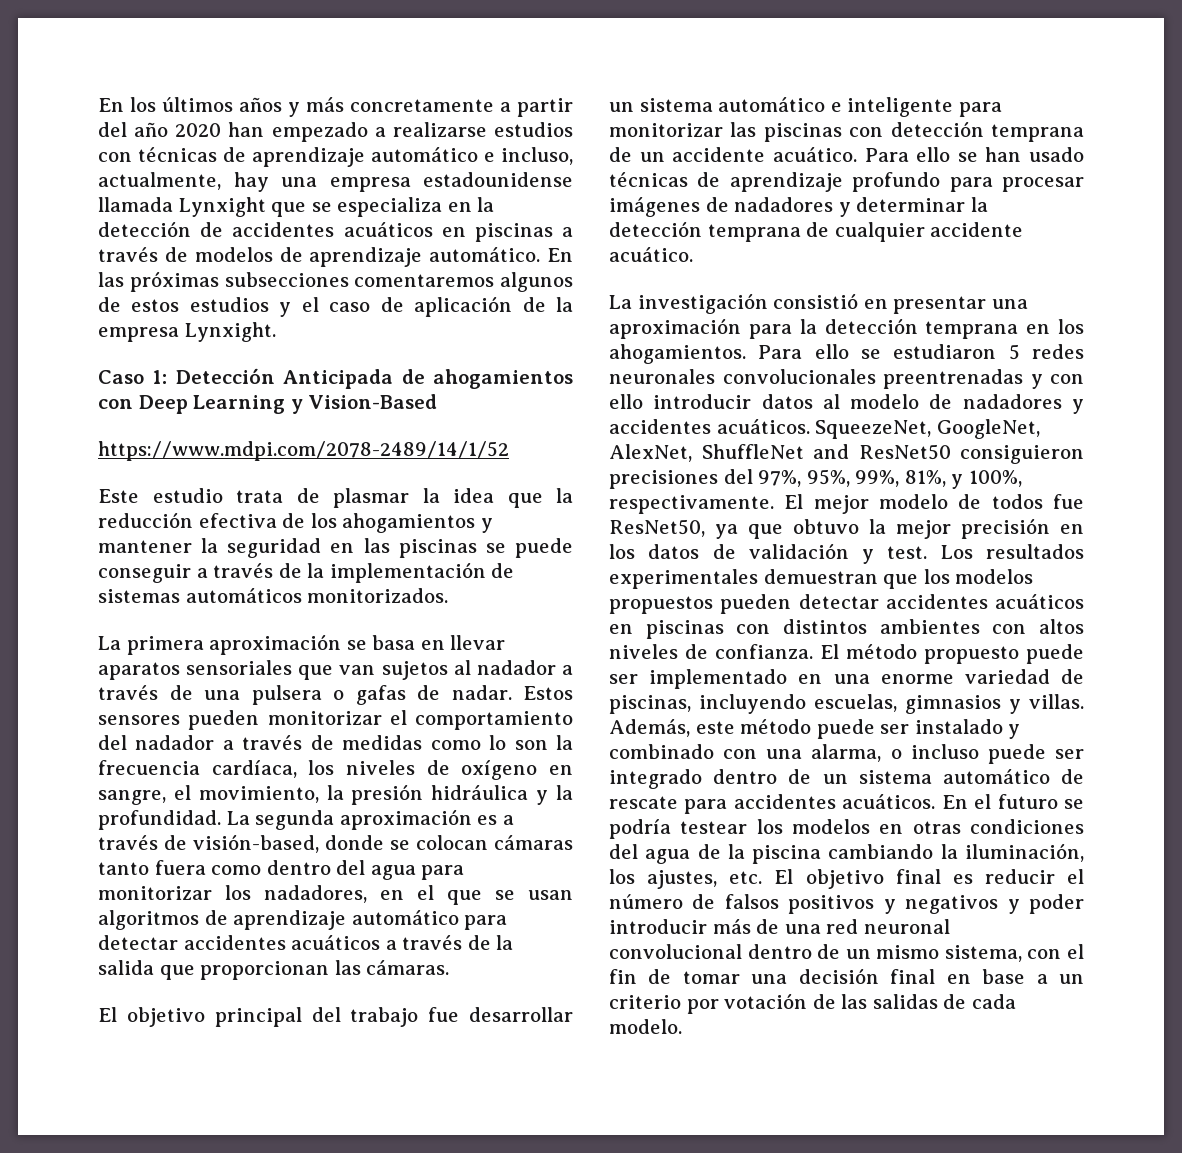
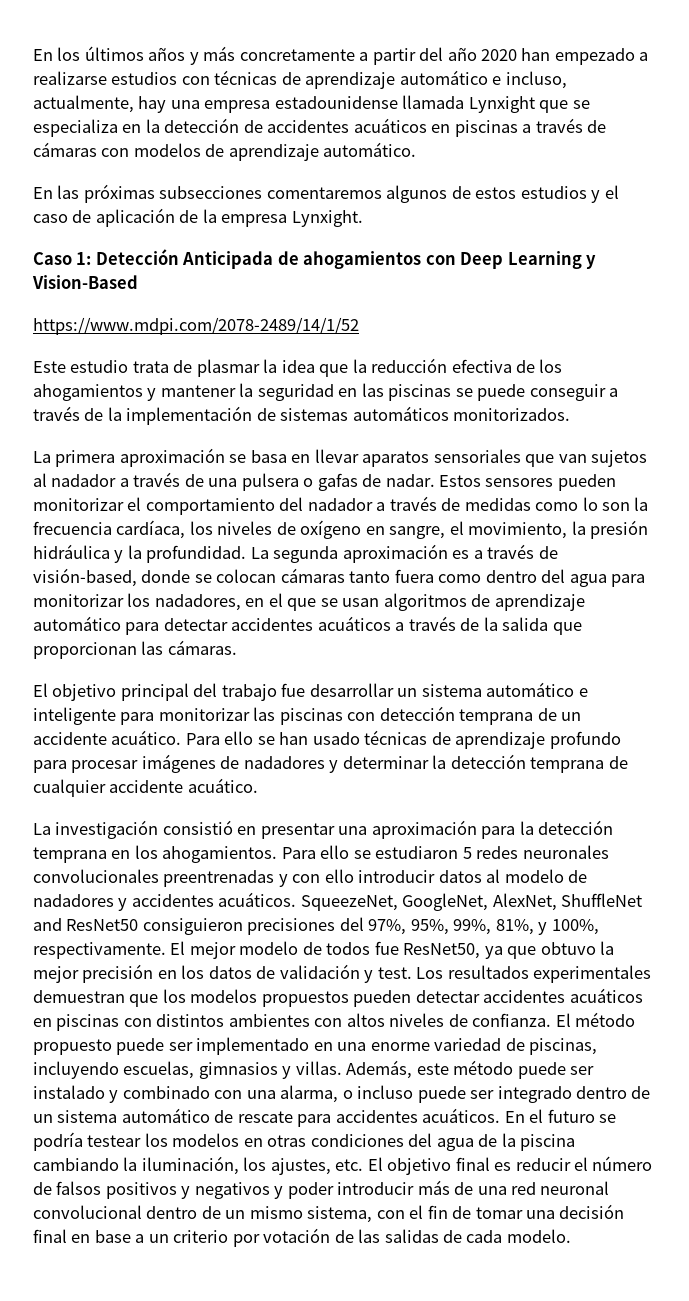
- En los últimos años y más concretamente a partir del año 2020 han empezado a realizarse estudios con técnicas de aprendizaje automático e incluso, actualmente, hay una empresa estadounidense llamada Lynxight que se especializa en la detección de accidentes acuáticos en piscinas a través de modelos de aprendizaje automático. En las próximas subsecciones comentaremos algunos de estos estudios y el caso de aplicación de la empresa Lynxight.
+ En los últimos años y más concretamente a partir del año 2020 han empezado a realizarse estudios con técnicas de aprendizaje automático e incluso, actualmente, hay una empresa estadounidense llamada Lynxight que se especializa en la detección de accidentes acuáticos en piscinas a través de cámaras con modelos de aprendizaje automático.
+ En las próximas subsecciones comentaremos algunos de estos estudios y el caso de aplicación de la empresa Lynxight.

